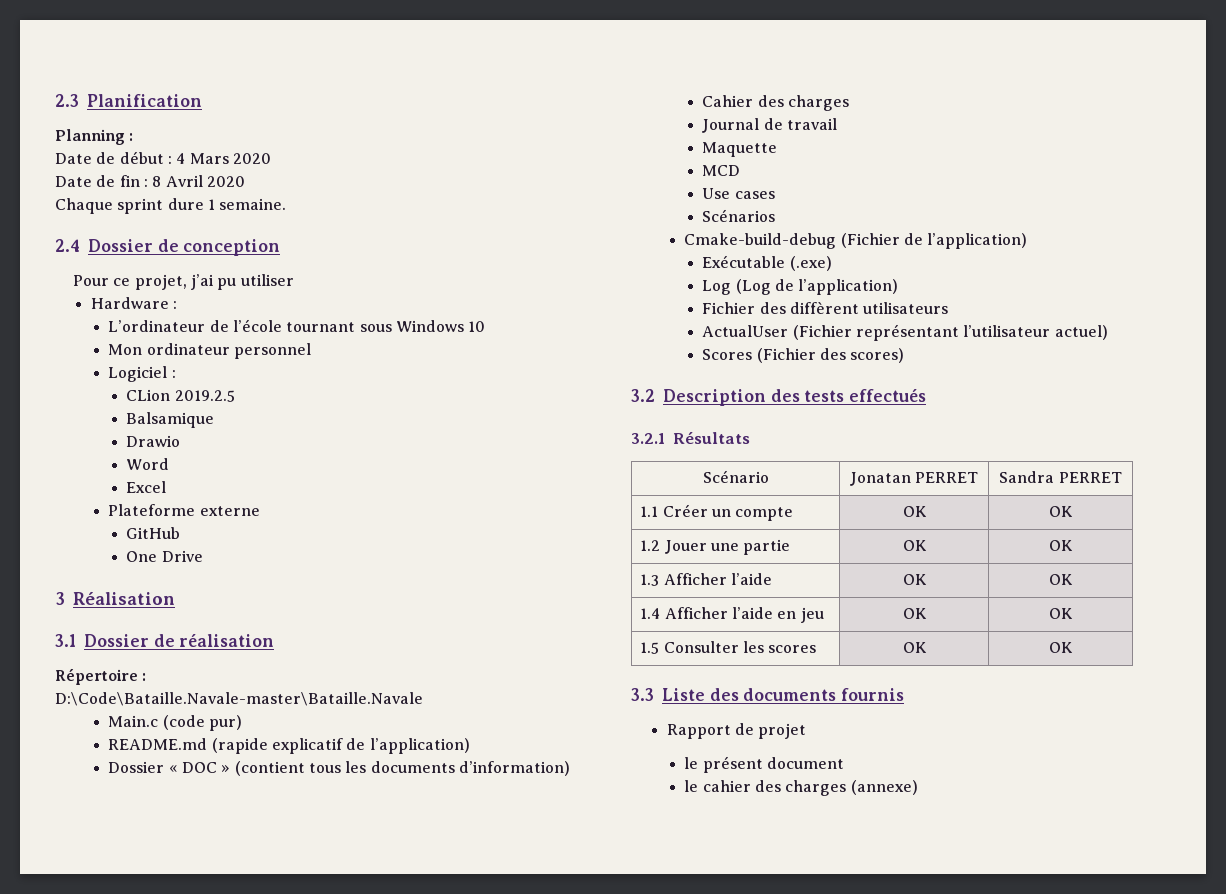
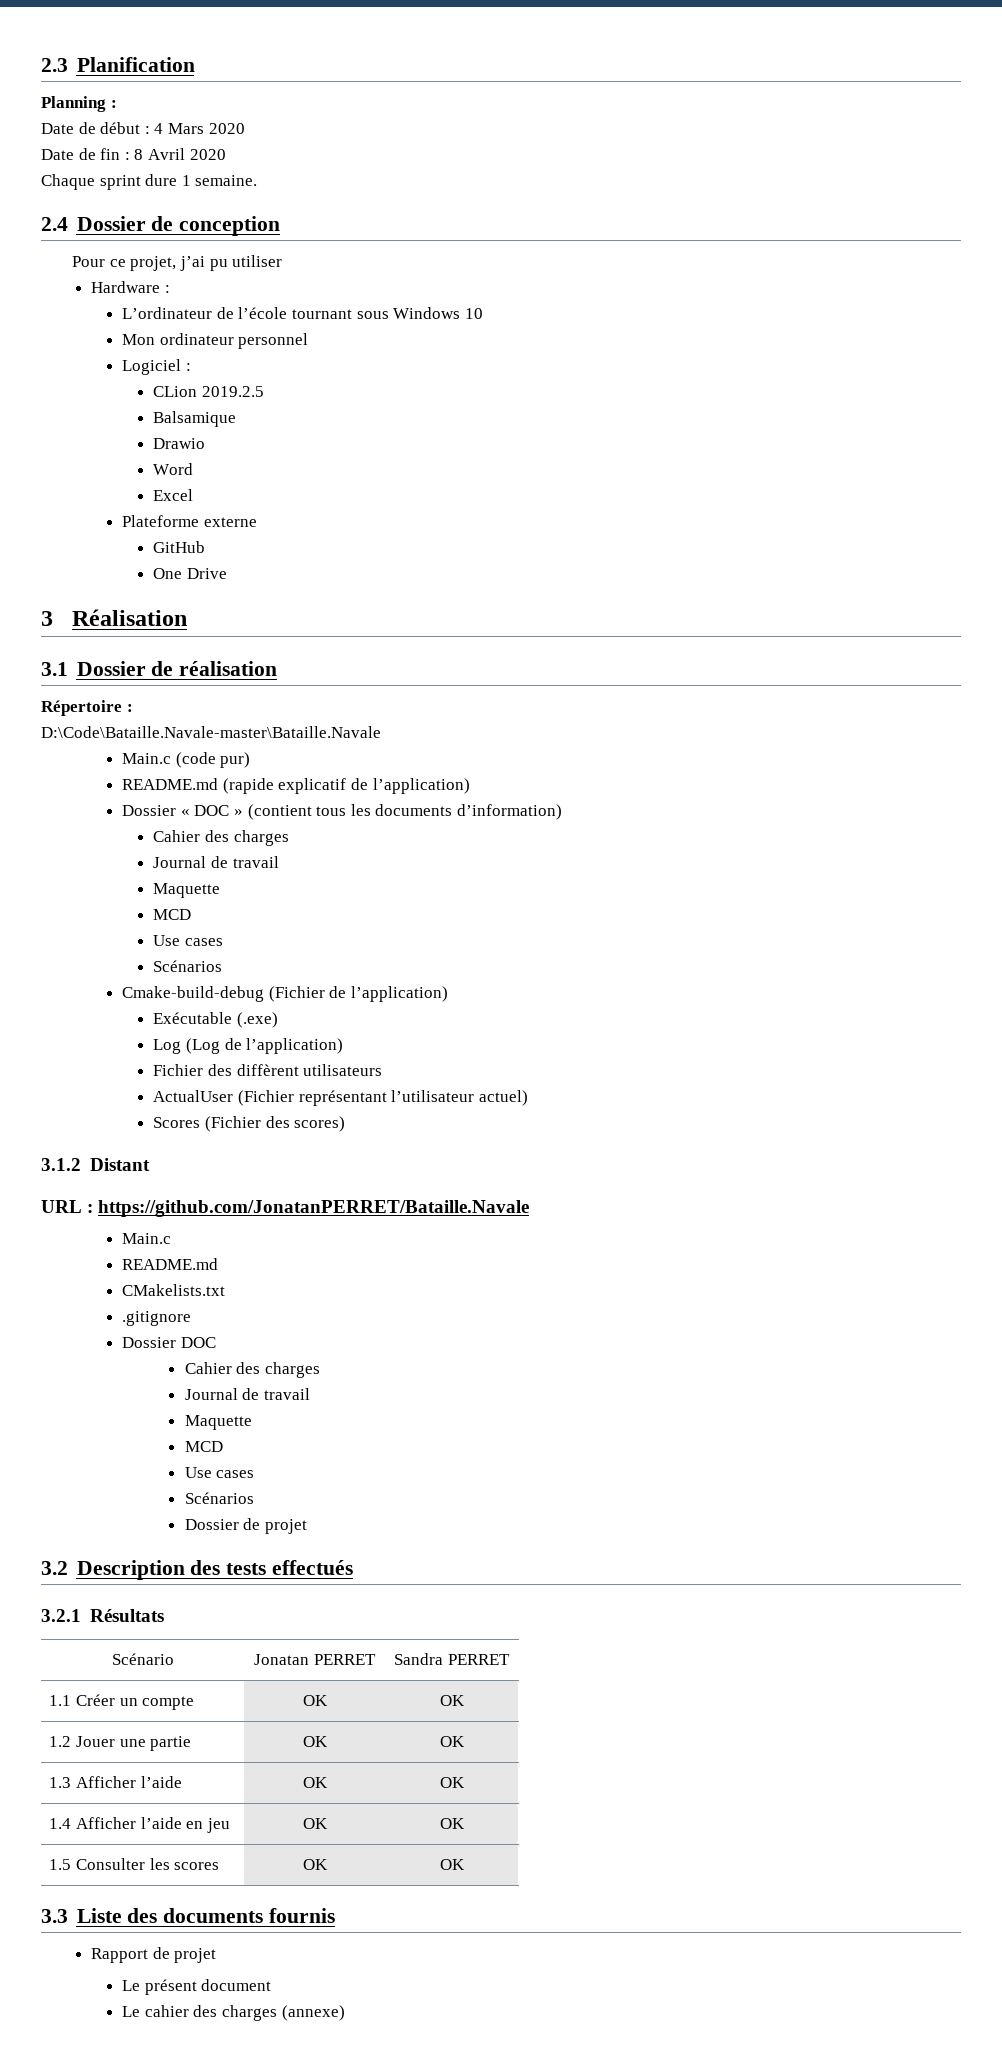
+ 3.1.2 Distant
+ URL : https://github.com/JonatanPERRET/Bataille.Navale
+ Main.c
+ README.md
+ CMakelists.txt
+ .gitignore
+ Dossier DOC
+ Cahier des charges
+ Journal de travail
+ Maquette
+ MCD
+ Use cases
+ Scénarios
+ Dossier de projet
- le présent document
+ Le présent document
- le cahier des charges (annexe)
+ Le cahier des charges (annexe)

